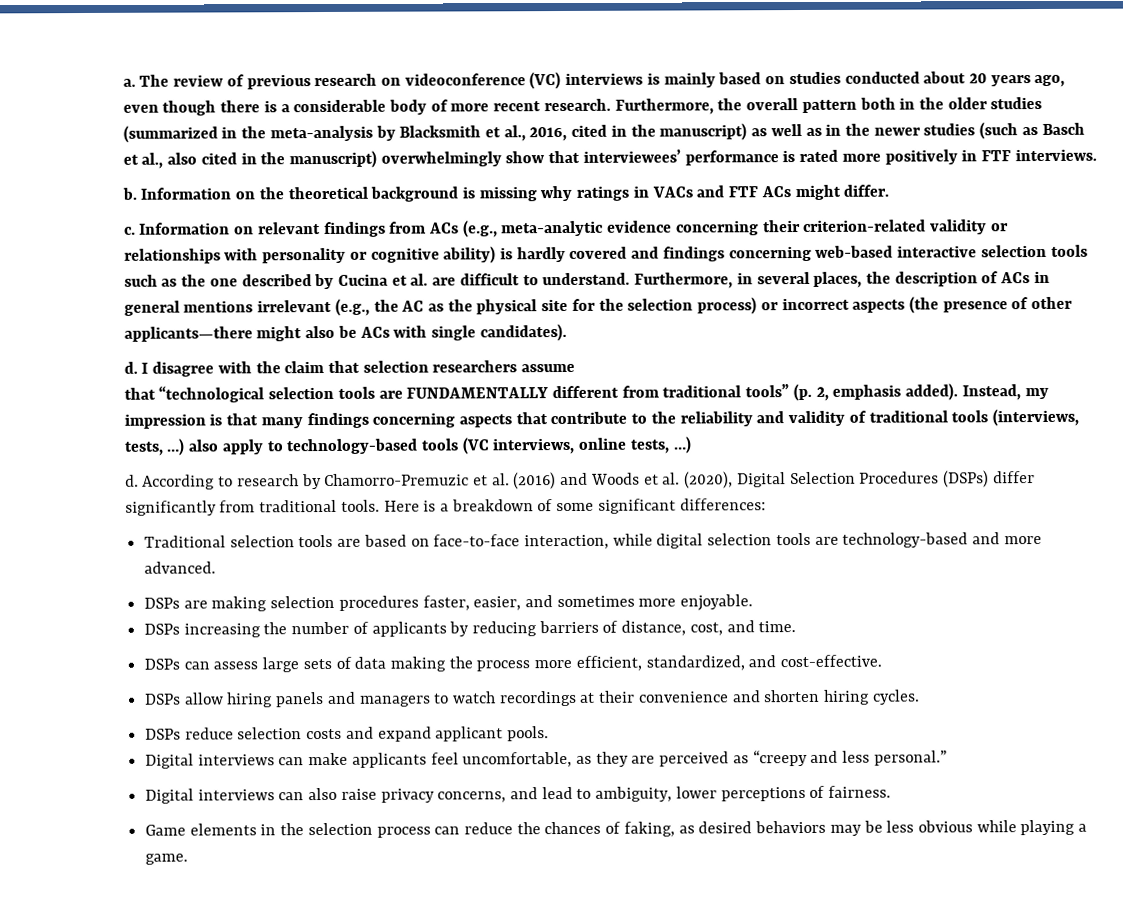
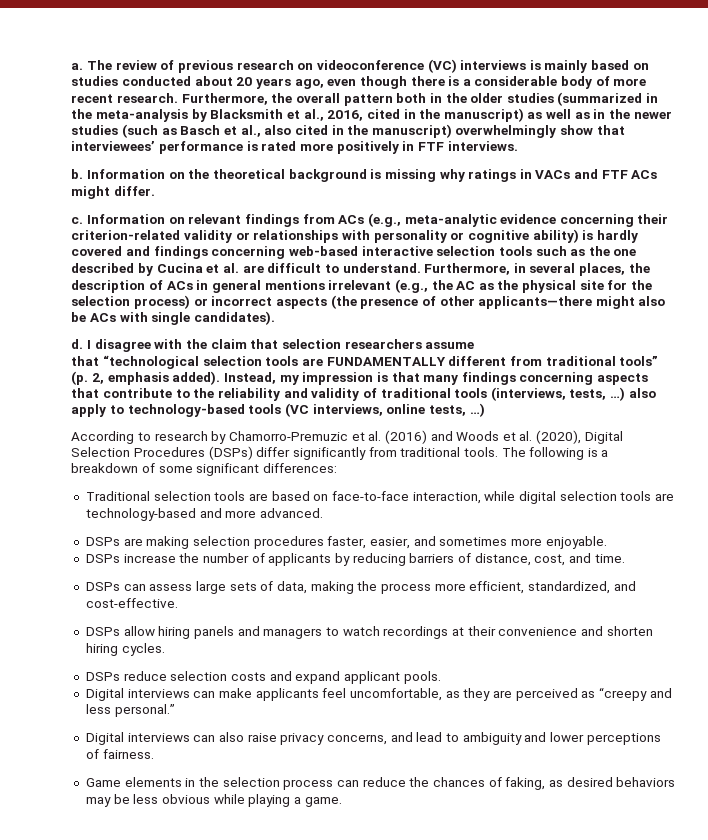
  Instead, my impression is that many findings concerning aspects that contribute to the reliability and validity of traditional tools (interviews, tests, …) also apply to technology-based tools (VC interviews, online tests, …)
- d. According to research by Chamorro-Premuzic et al. (2016) and Woods et al. (2020), Digital Selection Procedures (DSPs) differ significantly from traditional tools.
+ According to research by Chamorro-Premuzic et al. (2016) and Woods et al. (2020), Digital Selection Procedures (DSPs) differ significantly from traditional tools.
- Here is a breakdown of some significant differences:
+ The following is a breakdown of some significant differences:
- DSPs increasing the number of applicants by reducing barriers of distance, cost, and time.
+ DSPs increase the number of applicants by reducing barriers of distance, cost, and time.
- DSPs can assess large sets of data making the process more efficient, standardized, and cost-effective.
+ DSPs can assess large sets of data, making the process more efficient, standardized, and cost-effective.
- Digital interviews can also raise privacy concerns, and lead to ambiguity, lower perceptions of fairness.
+ Digital interviews can also raise privacy concerns, and lead to ambiguity and lower perceptions of fairness.

